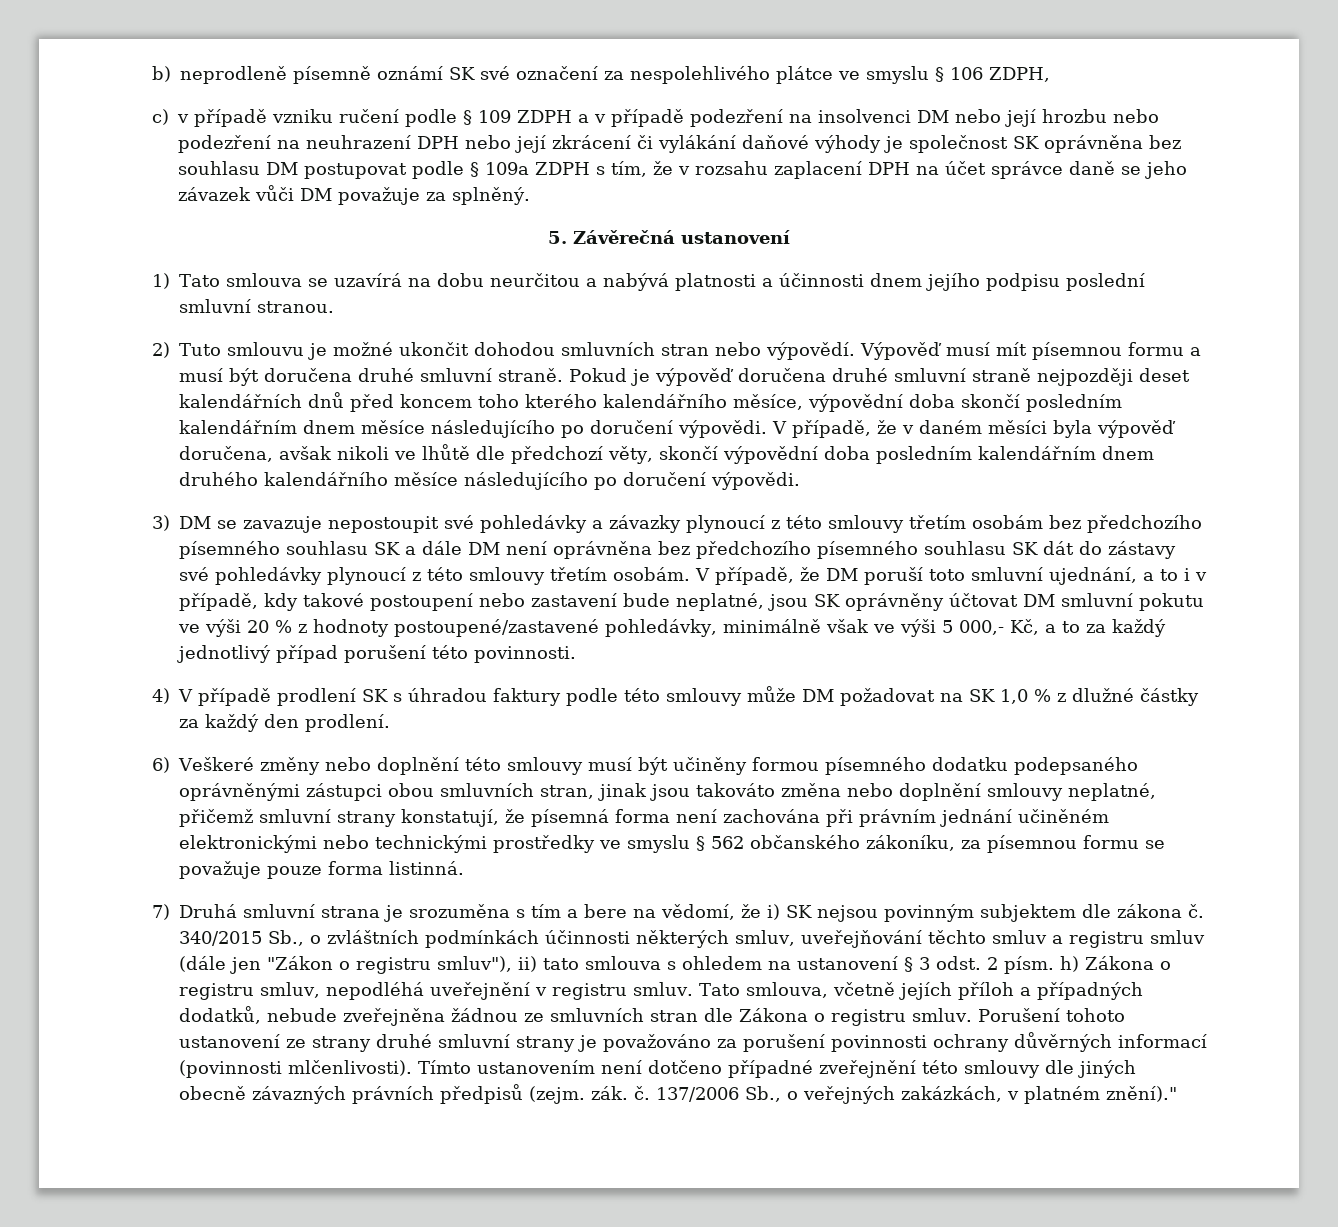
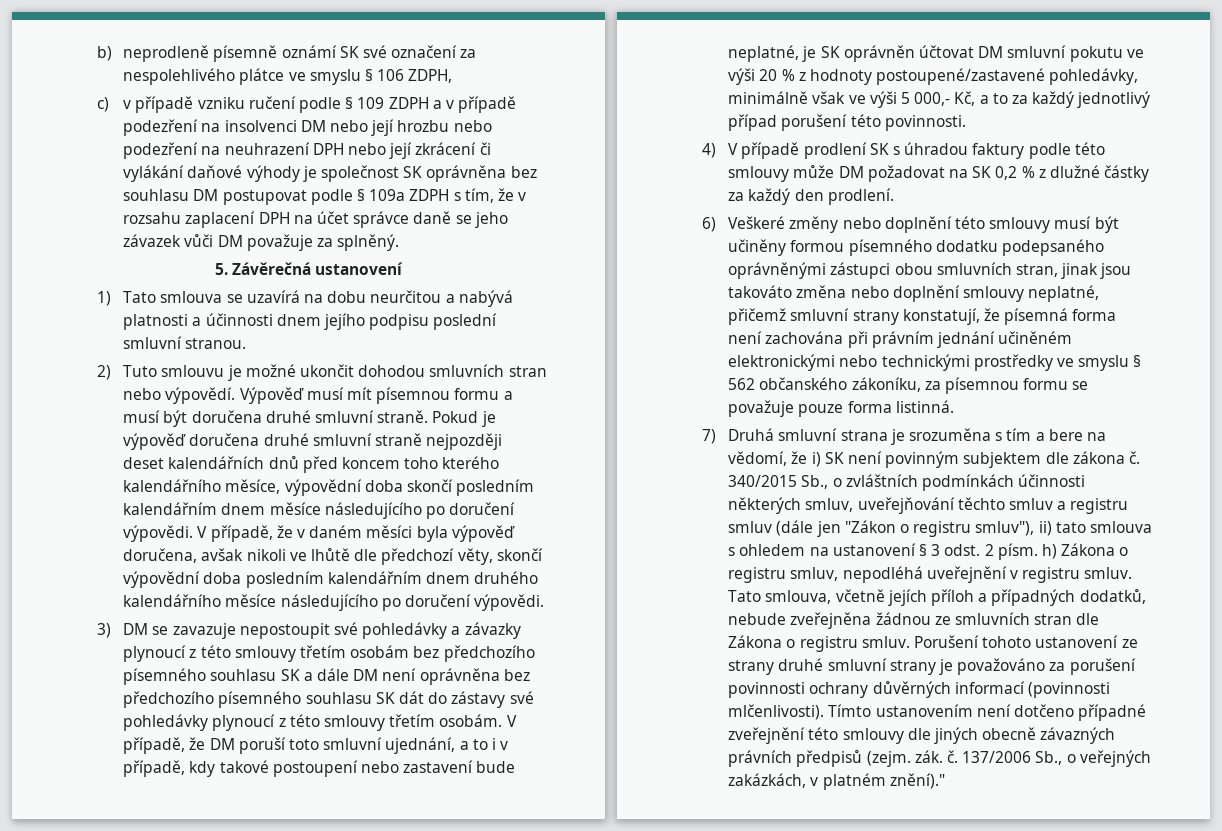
- V případě, že DM poruší toto smluvní ujednání, a to i v případě, kdy takové postoupení nebo zastavení bude neplatné, jsou SK oprávněny účtovat DM smluvní pokutu ve výši 20 % z hodnoty postoupené/zastavené pohledávky, minimálně však ve výši 5 000,- Kč, a to za každý jednotlivý případ porušení této povinnosti.
+ V případě, že DM poruší toto smluvní ujednání, a to i v případě, kdy takové postoupení nebo zastavení bude neplatné, je SK oprávněn účtovat DM smluvní pokutu ve výši 20 % z hodnoty postoupené/zastavené pohledávky, minimálně však ve výši 5 000,- Kč, a to za každý jednotlivý případ porušení této povinnosti.
- 4) V případě prodlení SK s úhradou faktury podle této smlouvy může DM požadovat na SK 1,0 % z dlužné částky za každý den prodlení.
+ 4) V případě prodlení SK s úhradou faktury podle této smlouvy může DM požadovat na SK 0,2 % z dlužné částky za každý den prodlení.
- 7) Druhá smluvní strana je srozuměna s tím a bere na vědomí, že i) SK nejsou povinným subjektem dle zákona č.
+ 7) Druhá smluvní strana je srozuměna s tím a bere na vědomí, že i) SK není povinným subjektem dle zákona č.

